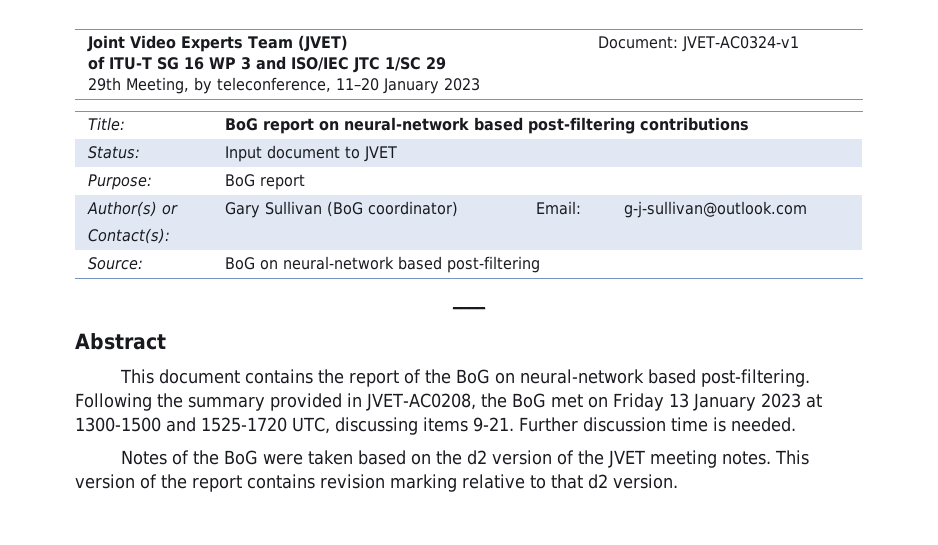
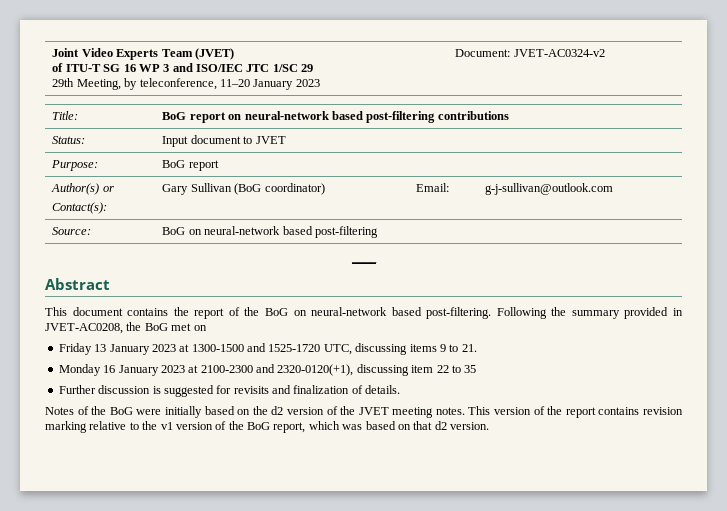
  Joint Video Experts Team (JVET)
  of ITU-T SG 16 WP 3 and ISO/IEC JTC 1/SC 29
- 29th Meeting, by teleconference, 11–20 January 2023 | Document: JVET-AC0324-v1
+ 29th Meeting, by teleconference, 11–20 January 2023 | Document: JVET-AC0324-v2
- Following the summary provided in JVET-AC0208, the BoG met on Friday 13 January 2023 at 1300-1500 and 1525-1720 UTC, discussing items 9-21. Further discussion time is needed.
+ Following the summary provided in JVET-AC0208, the BoG met on
+ Friday 13 January 2023 at 1300-1500 and 1525-1720 UTC, discussing items 9 to 21.
+ Monday 16 January 2023 at 2100-2300 and 2320-0120(+1), discussing item 22 to 35
+ Further discussion is suggested for revisits and finalization of details.
- Notes of the BoG were taken based on the d2 version of the JVET meeting notes.
+ Notes of the BoG were initially based on the d2 version of the JVET meeting notes.
- This version of the report contains revision marking relative to that d2 version.
+ This version of the report contains revision marking relative to the v1 version of the BoG report, which was based on that d2 version.

